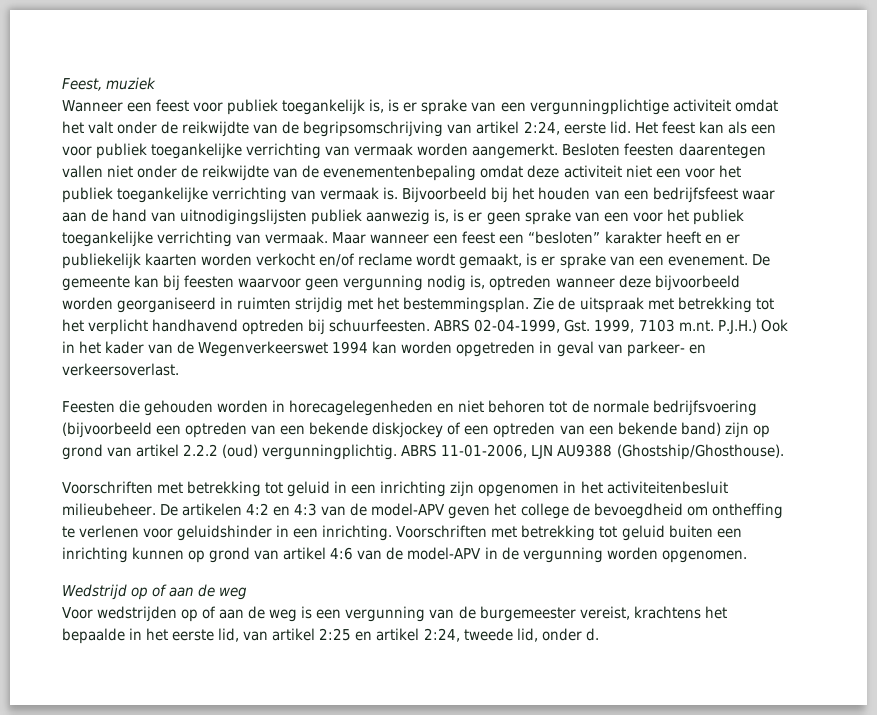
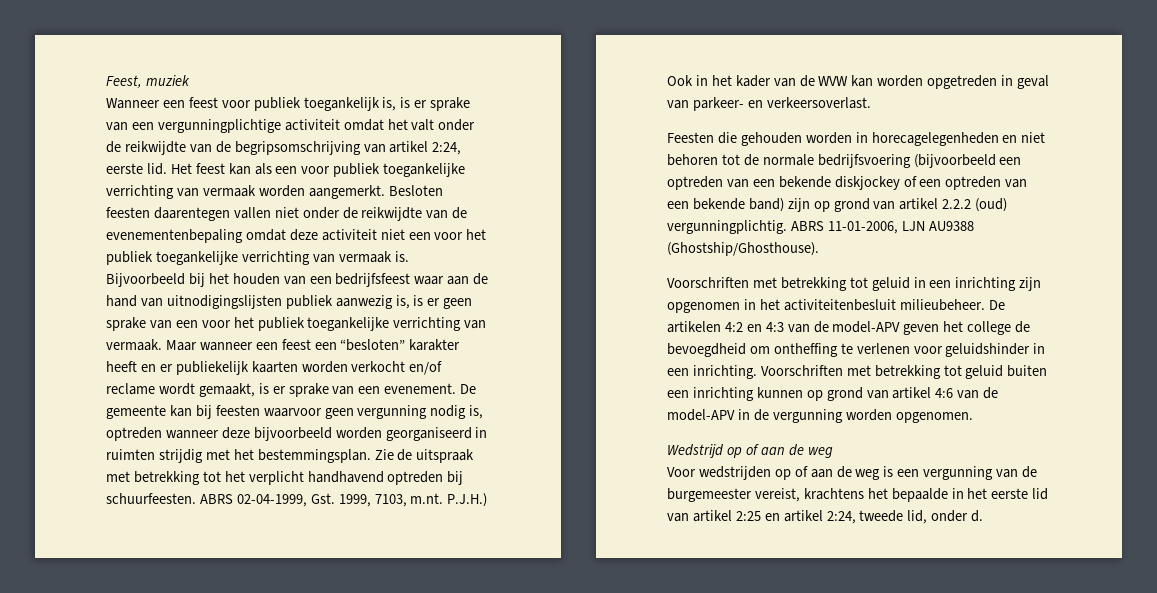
- ABRS 02-04-1999, Gst. 1999, 7103 m.nt. P.J.H.) Ook in het kader van de Wegenverkeerswet 1994 kan worden opgetreden in geval van parkeer- en verkeersoverlast.
+ ABRS 02-04-1999, Gst. 1999, 7103, m.nt. P.J.H.) Ook in het kader van de WVW kan worden opgetreden in geval van parkeer- en verkeersoverlast.
- Voor wedstrijden op of aan de weg is een vergunning van de burgemeester vereist, krachtens het bepaalde in het eerste lid, van artikel 2:25 en artikel 2:24, tweede lid, onder d.
+ Voor wedstrijden op of aan de weg is een vergunning van de burgemeester vereist, krachtens het bepaalde in het eerste lid van artikel 2:25 en artikel 2:24, tweede lid, onder d.

